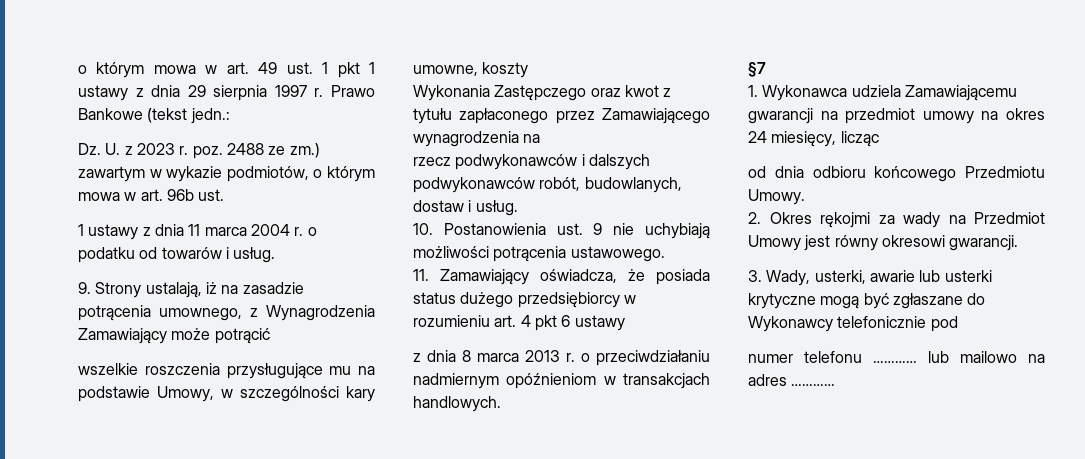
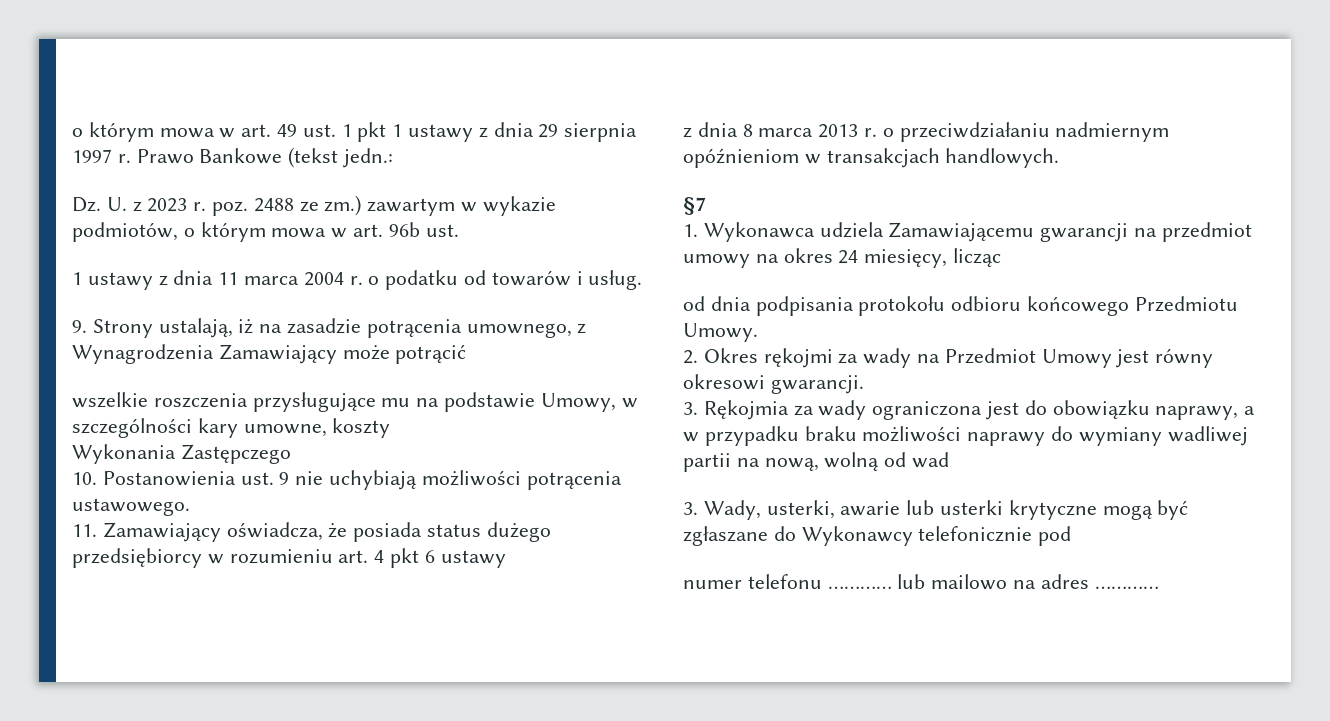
- Wykonania Zastępczego oraz kwot z tytułu zapłaconego przez Zamawiającego wynagrodzenia na
- rzecz podwykonawców i dalszych podwykonawców robót, budowlanych, dostaw i usług.
+ Wykonania Zastępczego
- od dnia odbioru końcowego Przedmiotu Umowy.
+ od dnia podpisania protokołu odbioru końcowego Przedmiotu Umowy.
+ 3. Rękojmia za wady ograniczona jest do obowiązku naprawy, a w przypadku braku możliwości naprawy do wymiany wadliwej partii na nową, wolną od wad

